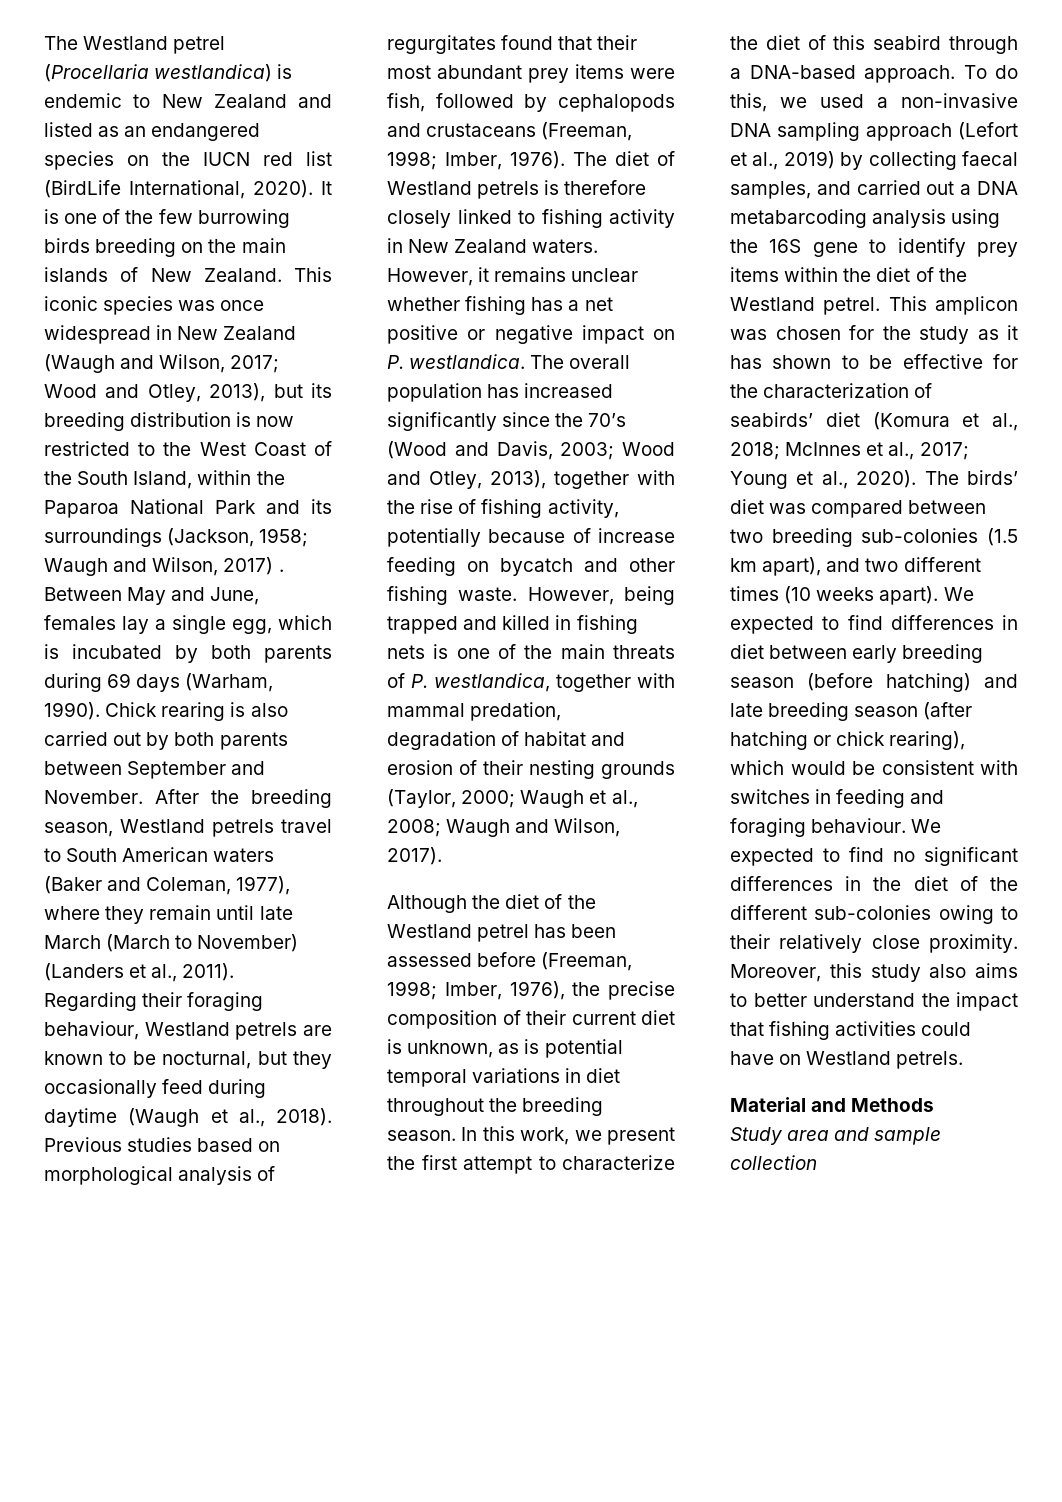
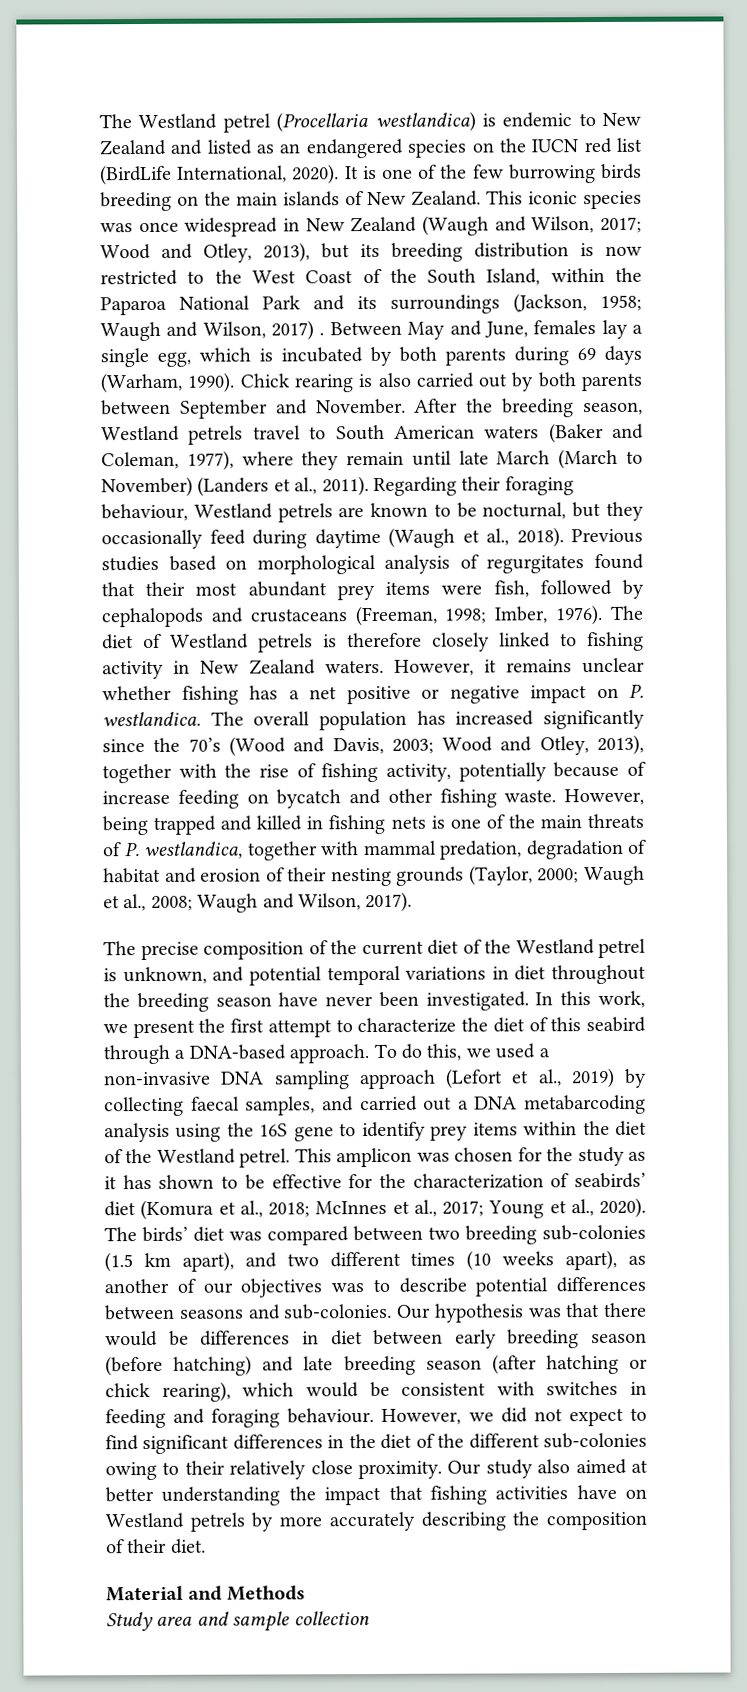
- Although the diet of the Westland petrel has been assessed before (Freeman, 1998; Imber, 1976), the precise composition of their current diet is unknown, as is potential temporal variations in diet throughout the breeding season.
+ The precise composition of the current diet of the Westland petrel is unknown, and potential temporal variations in diet throughout the breeding season have never been investigated.
- The birds’ diet was compared between two breeding sub-colonies (1.5 km apart), and two different times (10 weeks apart). We expected to find differences in diet between early breeding season (before hatching) and late breeding season (after hatching or chick rearing), which would be consistent with switches in feeding and foraging behaviour.
+ The birds’ diet was compared between two breeding sub-colonies (1.5 km apart), and two different times (10 weeks apart), as another of our objectives was to describe potential differences between seasons and sub-colonies. Our hypothesis was that there would be differences in diet between early breeding season (before hatching) and late breeding season (after hatching or chick rearing), which would be consistent with switches in feeding and foraging behaviour.
- We expected to find no significant differences in the diet of the different sub-colonies owing to their relatively close proximity.
+ However, we did not expect to find significant differences in the diet of the different sub-colonies owing to their relatively close proximity.
- Moreover, this study also aims to better understand the impact that fishing activities could have on Westland petrels.
+ Our study also aimed at better understanding the impact that fishing activities have on Westland petrels by more accurately describing the composition of their diet.

